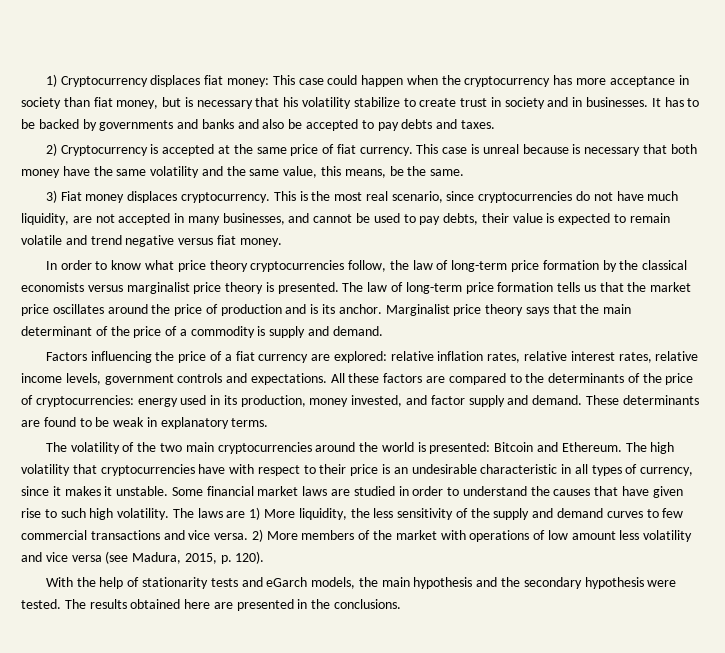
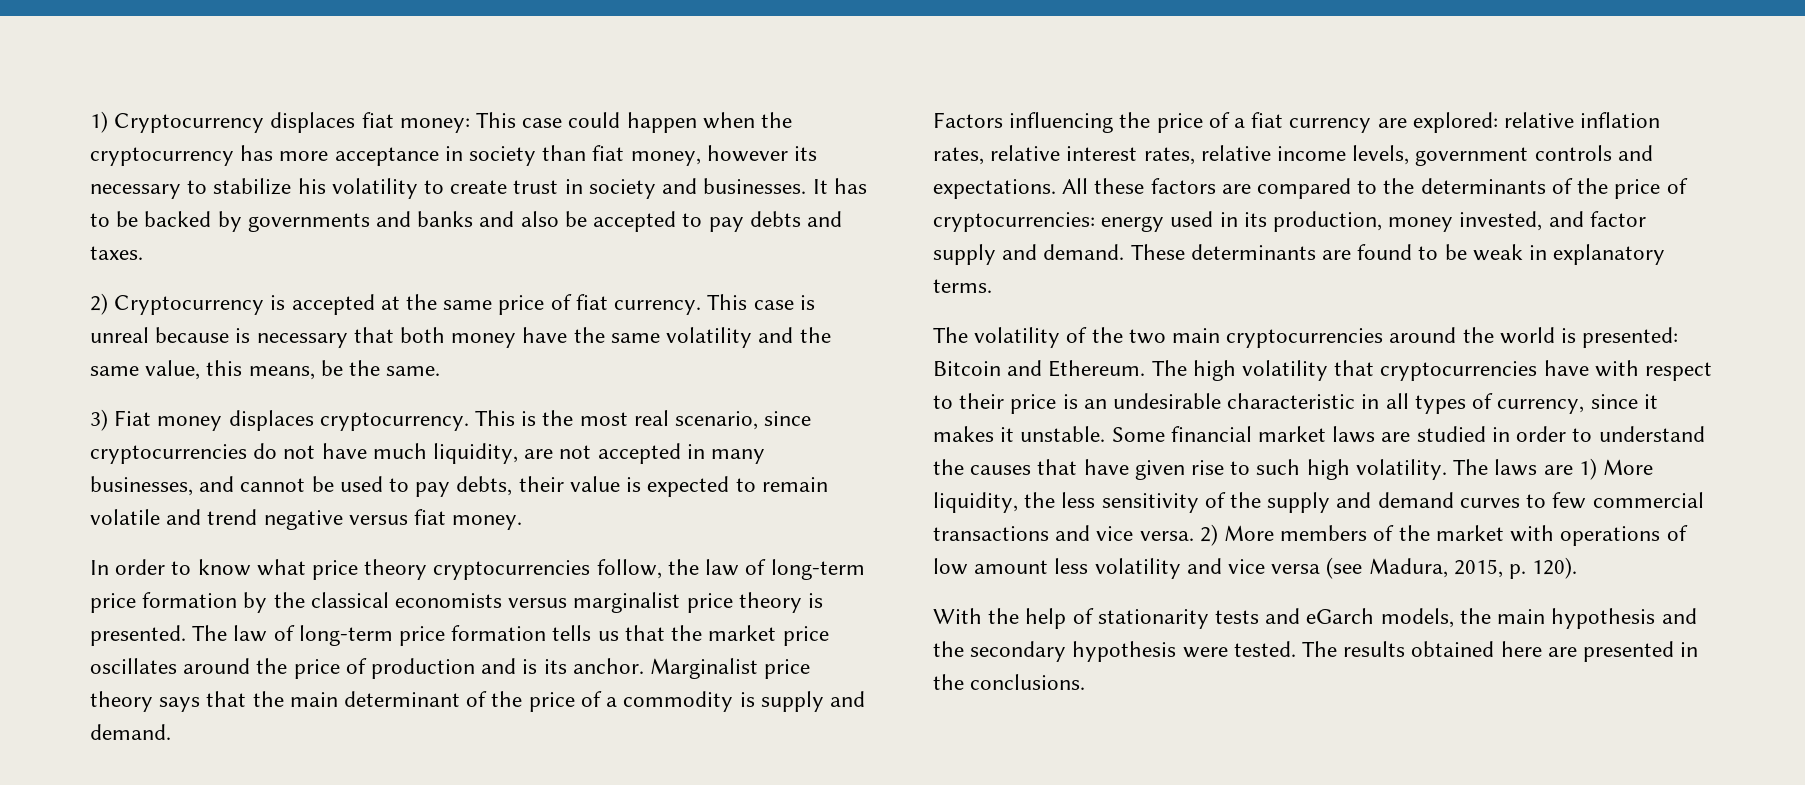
- 1) Cryptocurrency displaces fiat money: This case could happen when the cryptocurrency has more acceptance in society than fiat money, but is necessary that his volatility stabilize to create trust in society and in businesses.
+ 1) Cryptocurrency displaces fiat money: This case could happen when the cryptocurrency has more acceptance in society than fiat money, however its necessary to stabilize his volatility to create trust in society and businesses.

